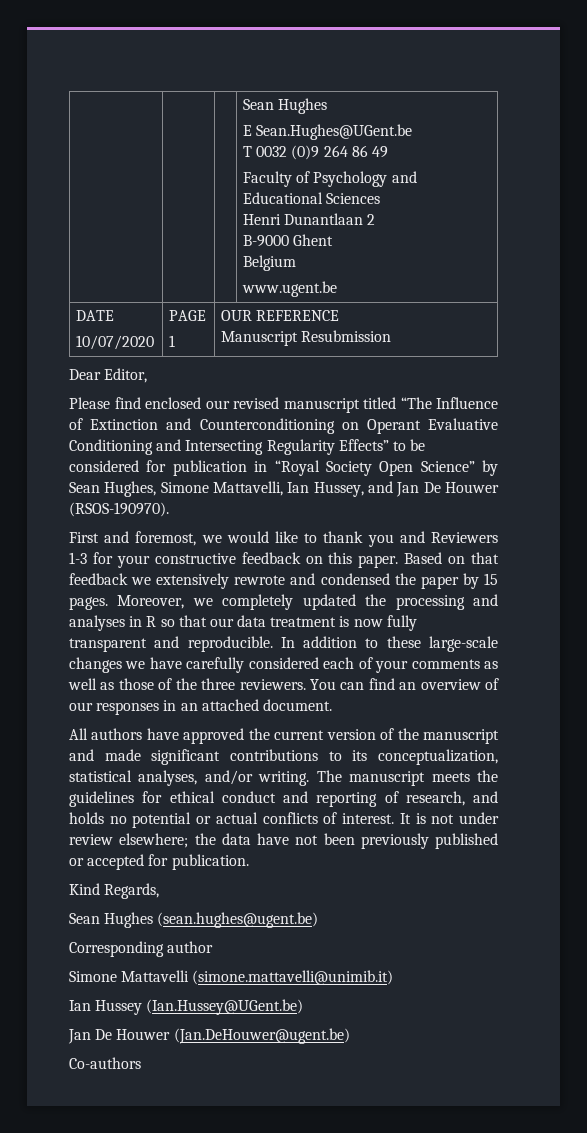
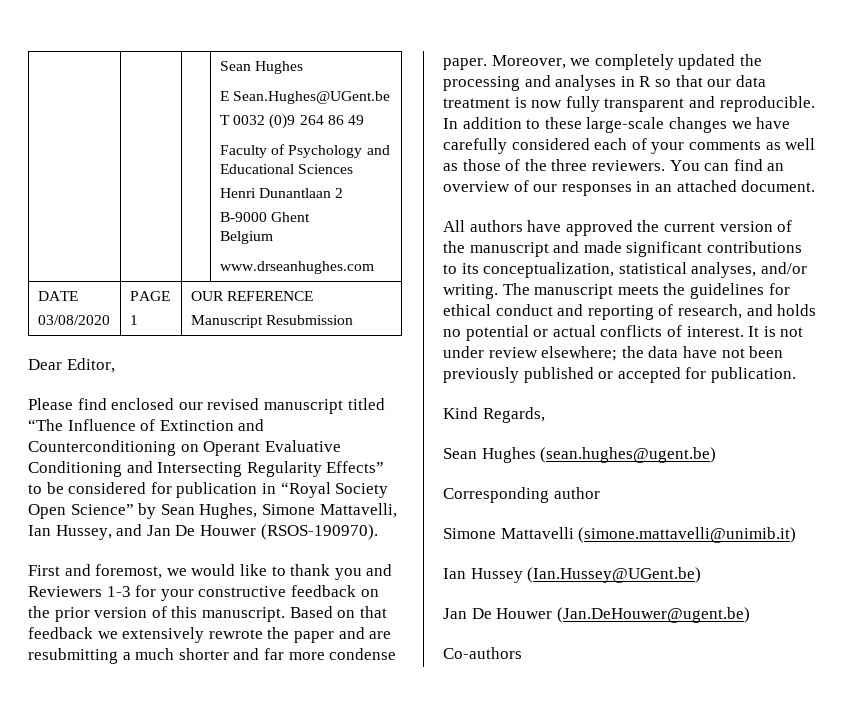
  | | | Sean Hughes
  E Sean.Hughes@UGent.be
  T 0032 (0)9 264 86 49
  Faculty of Psychology and Educational Sciences
  Henri Dunantlaan 2
  B-9000 Ghent
  Belgium
- www.ugent.be
+ www.drseanhughes.com
  DATE
- 10/07/2020 | PAGE
+ 03/08/2020 | PAGE
- First and foremost, we would like to thank you and Reviewers 1-3 for your constructive feedback on this paper.
+ First and foremost, we would like to thank you and Reviewers 1-3 for your constructive feedback on the prior version of this manuscript.
- Based on that feedback we extensively rewrote and condensed the paper by 15 pages.
+ Based on that feedback we extensively rewrote the paper and are resubmitting a much shorter and far more condense paper.

